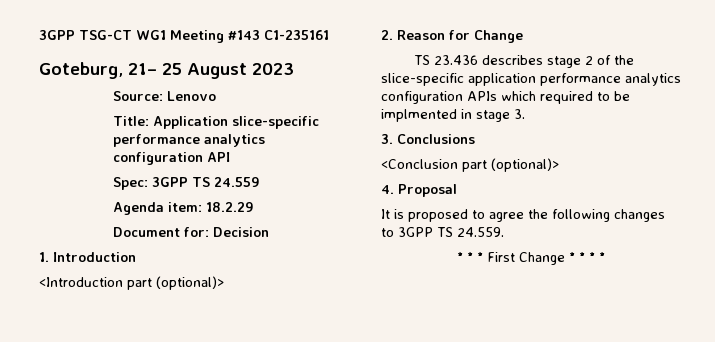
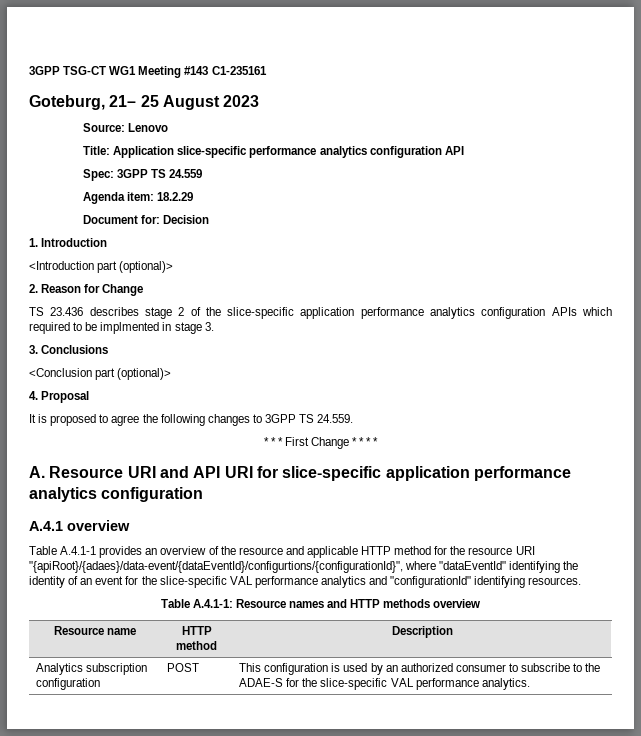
+ A. Resource URI and API URI for slice-specific application performance analytics configuration
+ A.4.1 overview
+ Table A.4.1-1 provides an overview of the resource and applicable HTTP method for the resource URI "{apiRoot}/{adaes}/data-event/{dataEventId}/configurtions/{configurationId}", where "dataEventId" identifying the identity of an event for the slice-specific VAL performance analytics and "configurationId" identifying resources.
+ Table A.4.1-1: Resource names and HTTP methods overview
+ Resource name | HTTP method | Description
+ Analytics subscription configuration | POST | This configuration is used by an authorized consumer to subscribe to the ADAE-S for the slice-specific VAL performance analytics.

